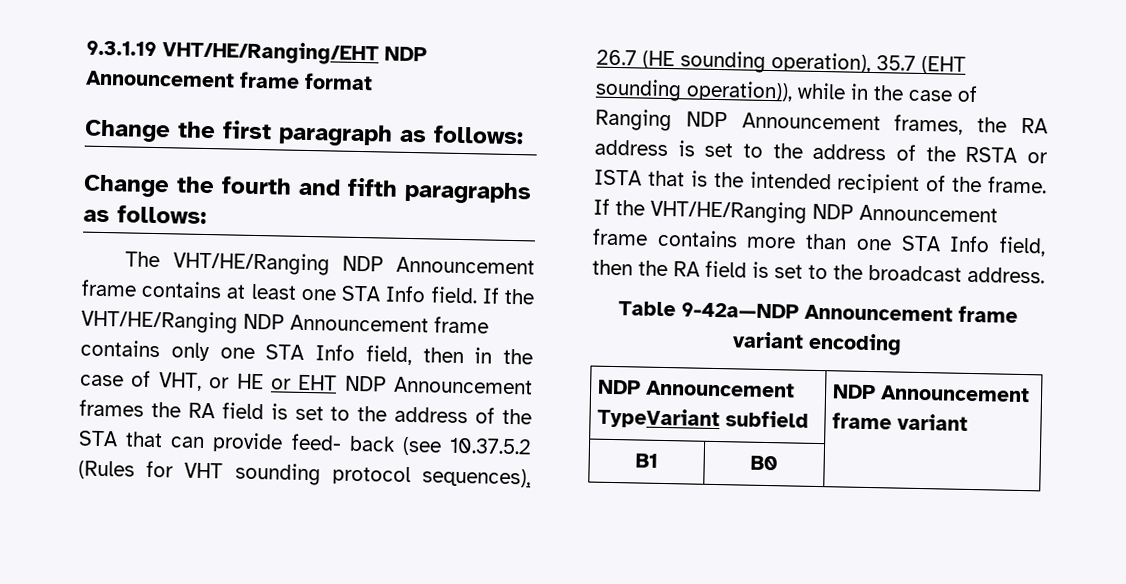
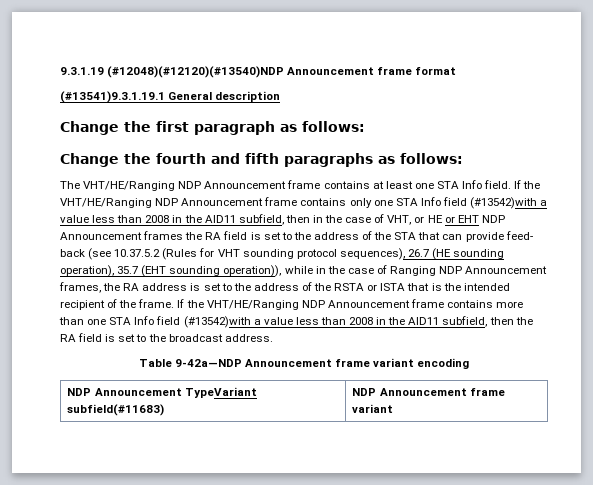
- 9.3.1.19 VHT/HE/Ranging/EHT NDP Announcement frame format
+ 9.3.1.19 (#12048)(#12120)(#13540)NDP Announcement frame format
+ (#13541)9.3.1.19.1 General description
- If the VHT/HE/Ranging NDP Announcement frame contains only one STA Info field, then in the case of VHT, or HE or EHT NDP Announcement frames the RA field is set to the address of the STA that can provide feed- back (see 10.37.5.2 (Rules for VHT sounding protocol sequences), 26.7 (HE sounding operation), 35.7 (EHT sounding operation)), while in the case of Ranging NDP Announcement frames, the RA address is set to the address of the RSTA or ISTA that is the intended recipient of the frame.
+ If the VHT/HE/Ranging NDP Announcement frame contains only one STA Info field (#13542)with a value less than 2008 in the AID11 subfield, then in the case of VHT, or HE or EHT NDP Announcement frames the RA field is set to the address of the STA that can provide feed- back (see 10.37.5.2 (Rules for VHT sounding protocol sequences), 26.7 (HE sounding operation), 35.7 (EHT sounding operation)), while in the case of Ranging NDP Announcement frames, the RA address is set to the address of the RSTA or ISTA that is the intended recipient of the frame.
- If the VHT/HE/Ranging NDP Announcement frame contains more than one STA Info field, then the RA field is set to the broadcast address.
+ If the VHT/HE/Ranging NDP Announcement frame contains more than one STA Info field (#13542)with a value less than 2008 in the AID11 subfield, then the RA field is set to the broadcast address.
- NDP Announcement TypeVariant subfield | NDP Announcement frame variant
+ NDP Announcement TypeVariant subfield(#11683) | NDP Announcement frame variant
- B1 | B0 |

